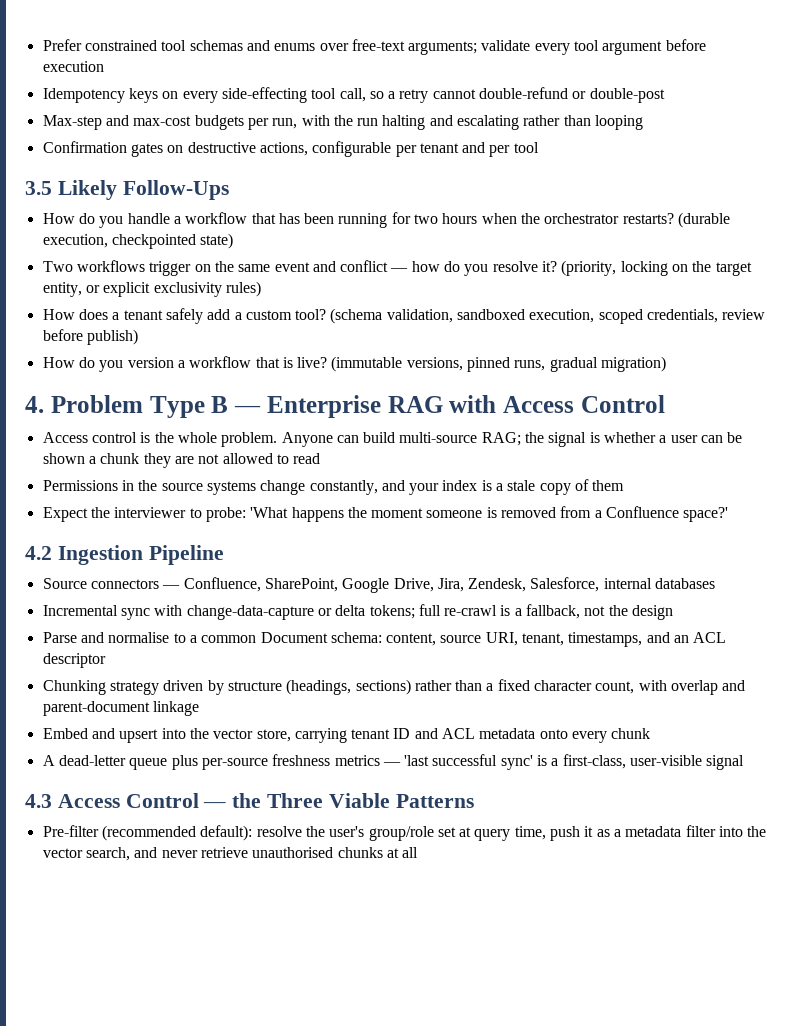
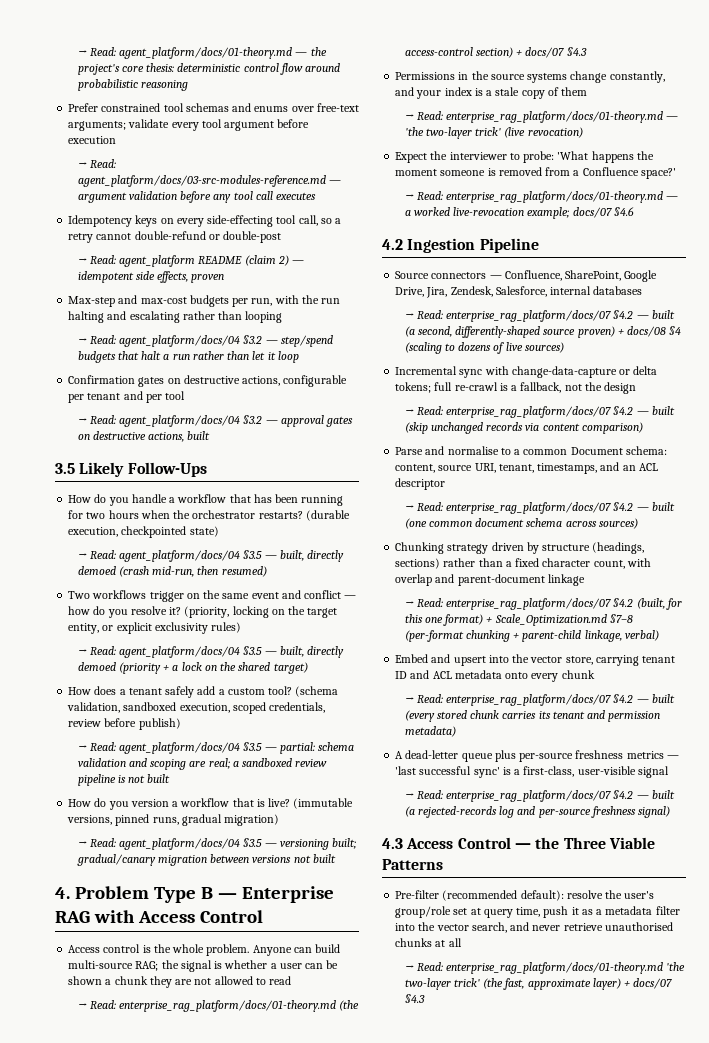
+ → Read: agent_platform/docs/01-theory.md — the project's core thesis: deterministic control flow around probabilistic reasoning
+ → Read: agent_platform/docs/03-src-modules-reference.md — argument validation before any tool call executes
+ → Read: agent_platform README (claim 2) — idempotent side effects, proven
+ → Read: agent_platform/docs/04 §3.2 — step/spend budgets that halt a run rather than let it loop
+ → Read: agent_platform/docs/04 §3.2 — approval gates on destructive actions, built
+ → Read: agent_platform/docs/04 §3.5 — built, directly demoed (crash mid-run, then resumed)
+ → Read: agent_platform/docs/04 §3.5 — built, directly demoed (priority + a lock on the shared target)
+ → Read: agent_platform/docs/04 §3.5 — partial: schema validation and scoping are real; a sandboxed review pipeline is not built
+ → Read: agent_platform/docs/04 §3.5 — versioning built; gradual/canary migration between versions not built
+ → Read: enterprise_rag_platform/docs/01-theory.md (the access-control section) + docs/07 §4.3
+ → Read: enterprise_rag_platform/docs/01-theory.md — 'the two-layer trick' (live revocation)
+ → Read: enterprise_rag_platform/docs/01-theory.md — a worked live-revocation example; docs/07 §4.6
+ → Read: enterprise_rag_platform/docs/07 §4.2 — built (a second, differently-shaped source proven) + docs/08 §4 (scaling to dozens of live sources)
+ → Read: enterprise_rag_platform/docs/07 §4.2 — built (skip unchanged records via content comparison)
+ → Read: enterprise_rag_platform/docs/07 §4.2 — built (one common document schema across sources)
+ → Read: enterprise_rag_platform/docs/07 §4.2 (built, for this one format) + Scale_Optimization.md §7–8 (per-format chunking + parent-child linkage, verbal)
+ → Read: enterprise_rag_platform/docs/07 §4.2 — built (every stored chunk carries its tenant and permission metadata)
+ → Read: enterprise_rag_platform/docs/07 §4.2 — built (a rejected-records log and per-source freshness signal)
+ → Read: enterprise_rag_platform/docs/01-theory.md 'the two-layer trick' (the fast, approximate layer) + docs/07 §4.3

